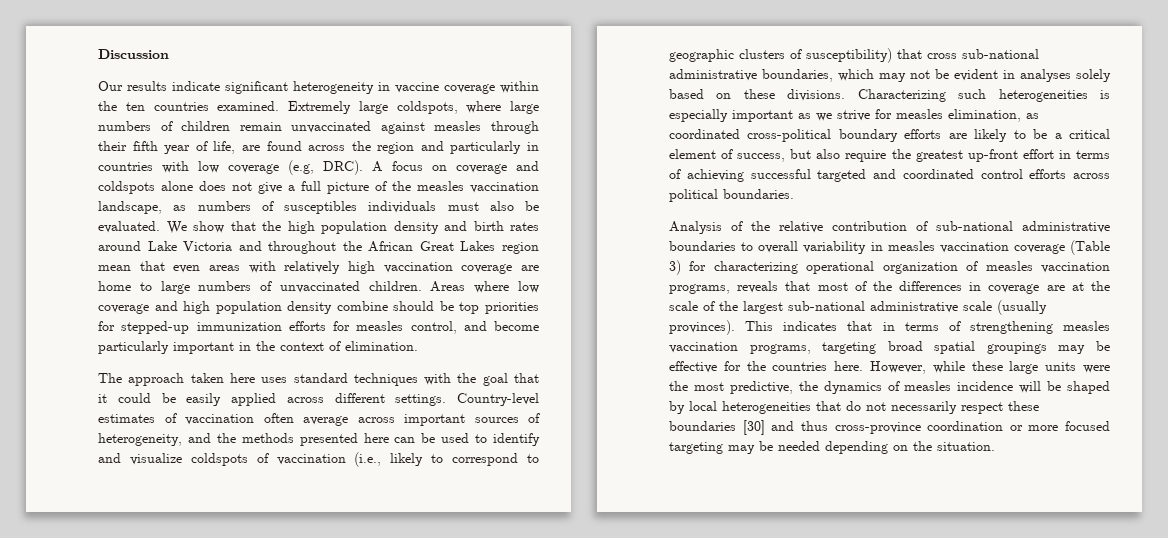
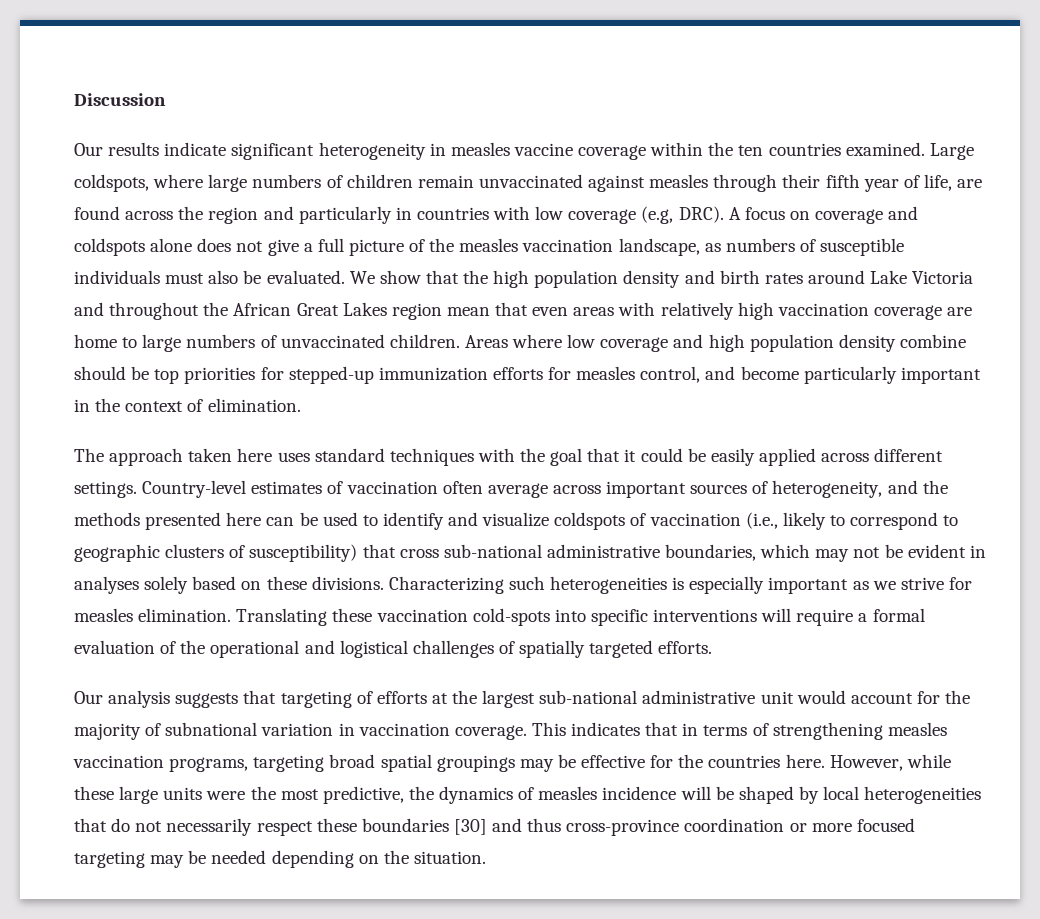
- Our results indicate significant heterogeneity in vaccine coverage within the ten countries examined.
+ Our results indicate significant heterogeneity in measles vaccine coverage within the ten countries examined.
- Extremely large coldspots, where large numbers of children remain unvaccinated against measles through their fifth year of life, are found across the region and particularly in countries with low coverage (e.g, DRC).
+ Large coldspots, where large numbers of children remain unvaccinated against measles through their fifth year of life, are found across the region and particularly in countries with low coverage (e.g, DRC).
- A focus on coverage and coldspots alone does not give a full picture of the measles vaccination landscape, as numbers of susceptibles individuals must also be evaluated.
+ A focus on coverage and coldspots alone does not give a full picture of the measles vaccination landscape, as numbers of susceptible individuals must also be evaluated.
- Characterizing such heterogeneities is especially important as we strive for measles elimination, as coordinated cross-political boundary efforts are likely to be a critical element of success, but also require the greatest up-front effort in terms of achieving successful targeted and coordinated control efforts across political boundaries.
- Analysis of the relative contribution of sub-national administrative boundaries to overall variability in measles vaccination coverage (Table 3) for characterizing operational organization of measles vaccination programs, reveals that most of the differences in coverage are at the scale of the largest sub-national administrative scale (usually provinces).
+ Characterizing such heterogeneities is especially important as we strive for measles elimination. Translating these vaccination cold-spots into specific interventions will require a formal evaluation of the operational and logistical challenges of spatially targeted efforts.
+ Our analysis suggests that targeting of efforts at the largest sub-national administrative unit would account for the majority of subnational variation in vaccination coverage.

